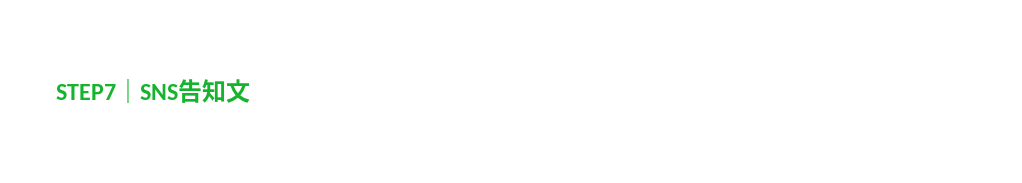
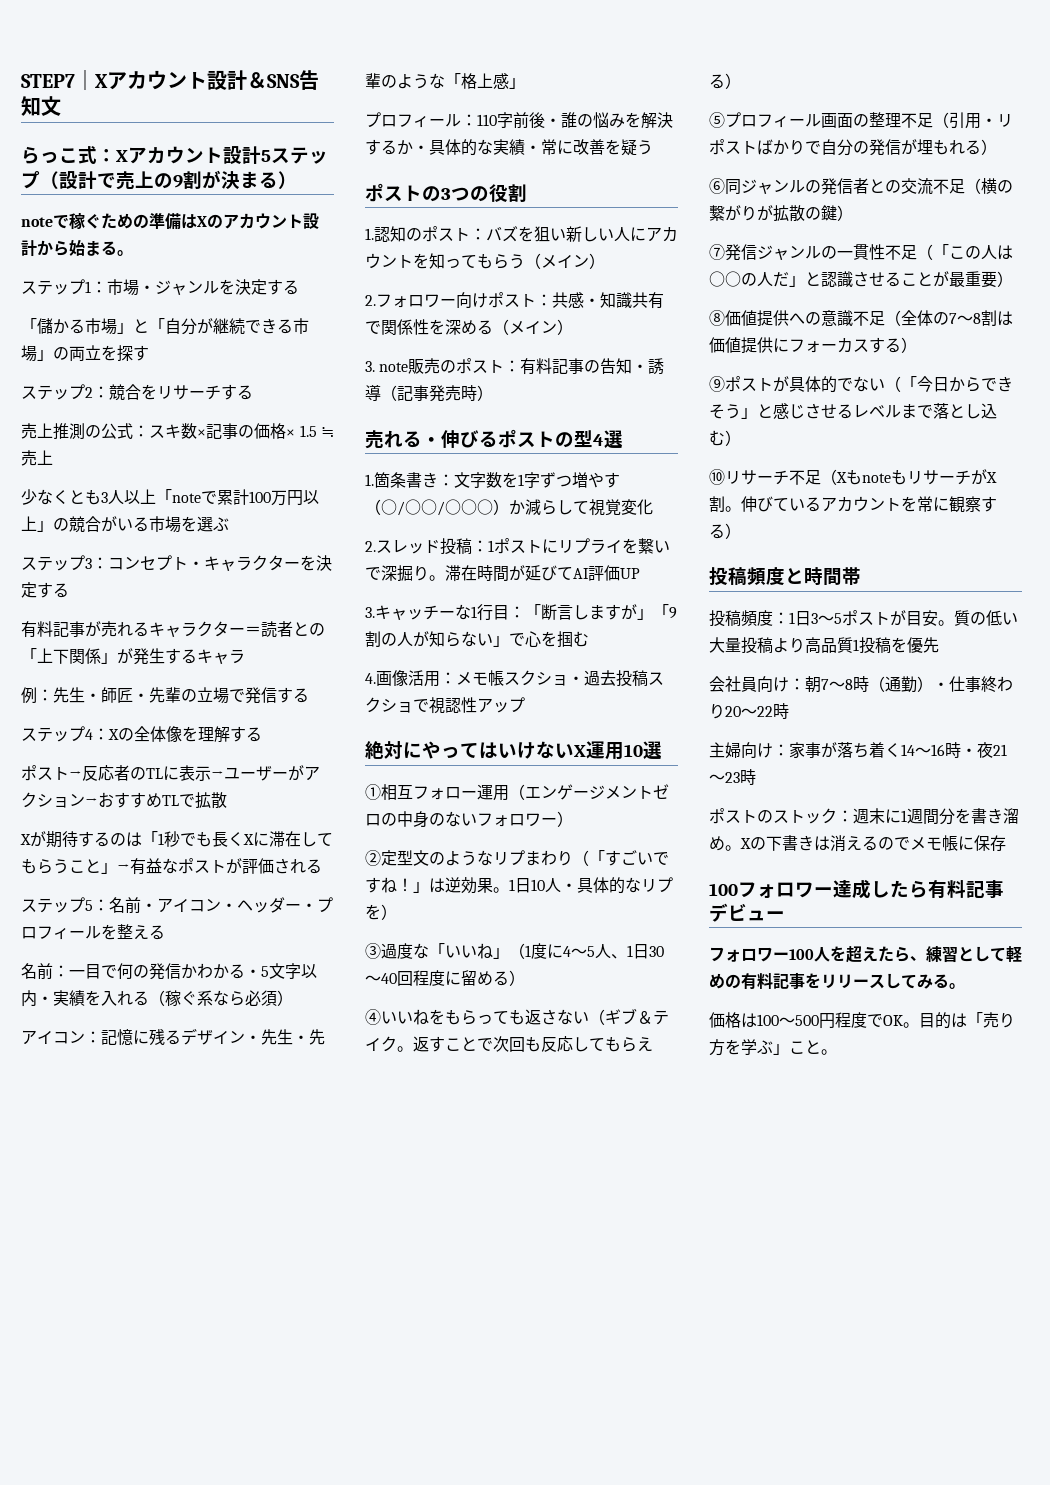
- STEP7｜SNS告知文
+ STEP7｜Xアカウント設計＆SNS告知文
+ らっこ式：Xアカウント設計5ステップ（設計で売上の9割が決まる）
+ noteで稼ぐための準備はXのアカウント設計から始まる。
+ ステップ1：市場・ジャンルを決定する
+ 「儲かる市場」と「自分が継続できる市場」の両立を探す
+ ステップ2：競合をリサーチする
+ 売上推測の公式：スキ数×記事の価格× 1.5 ≒売上
+ 少なくとも3人以上「noteで累計100万円以上」の競合がいる市場を選ぶ
+ ステップ3：コンセプト・キャラクターを決定する
+ 有料記事が売れるキャラクター＝読者との「上下関係」が発生するキャラ
+ 例：先生・師匠・先輩の立場で発信する
+ ステップ4：Xの全体像を理解する
+ ポスト→反応者のTLに表示→ユーザーがアクション→おすすめTLで拡散
+ Xが期待するのは「1秒でも長くXに滞在してもらうこと」→有益なポストが評価される
+ ステップ5：名前・アイコン・ヘッダー・プロフィールを整える
+ 名前：一目で何の発信かわかる・5文字以内・実績を入れる（稼ぐ系なら必須）
+ アイコン：記憶に残るデザイン・先生・先輩のような「格上感」
+ プロフィール：110字前後・誰の悩みを解決するか・具体的な実績・常に改善を疑う
+ ポストの3つの役割
+ 1.認知のポスト：バズを狙い新しい人にアカウントを知ってもらう（メイン）
+ 2.フォロワー向けポスト：共感・知識共有で関係性を深める（メイン）
+ 3. note販売のポスト：有料記事の告知・誘導（記事発売時）
+ 売れる・伸びるポストの型4選
+ 1.箇条書き：文字数を1字ずつ増やす（○/○○/○○○）か減らして視覚変化
+ 2.スレッド投稿：1ポストにリプライを繋いで深掘り。滞在時間が延びてAI評価UP
+ 3.キャッチーな1行目：「断言しますが」「9割の人が知らない」で心を掴む
+ 4.画像活用：メモ帳スクショ・過去投稿スクショで視認性アップ
+ 絶対にやってはいけないX運用10選
+ ①相互フォロー運用（エンゲージメントゼロの中身のないフォロワー）
+ ②定型文のようなリプまわり（「すごいですね！」は逆効果。1日10人・具体的なリプを）
+ ③過度な「いいね」（1度に4〜5人、1日30〜40回程度に留める）
+ ④いいねをもらっても返さない（ギブ＆テイク。返すことで次回も反応してもらえる）
+ ⑤プロフィール画面の整理不足（引用・リポストばかりで自分の発信が埋もれる）
+ ⑥同ジャンルの発信者との交流不足（横の繋がりが拡散の鍵）
+ ⑦発信ジャンルの一貫性不足（「この人は○○の人だ」と認識させることが最重要）
+ ⑧価値提供への意識不足（全体の7〜8割は価値提供にフォーカスする）
+ ⑨ポストが具体的でない（「今日からできそう」と感じさせるレベルまで落とし込む）
+ ⑩リサーチ不足（XもnoteもリサーチがX割。伸びているアカウントを常に観察する）
+ 投稿頻度と時間帯
+ 投稿頻度：1日3〜5ポストが目安。質の低い大量投稿より高品質1投稿を優先
+ 会社員向け：朝7〜8時（通勤）・仕事終わり20〜22時
+ 主婦向け：家事が落ち着く14〜16時・夜21〜23時
+ ポストのストック：週末に1週間分を書き溜め。Xの下書きは消えるのでメモ帳に保存
+ 100フォロワー達成したら有料記事デビュー
+ フォロワー100人を超えたら、練習として軽めの有料記事をリリースしてみる。
+ 価格は100〜500円程度でOK。目的は「売り方を学ぶ」こと。

